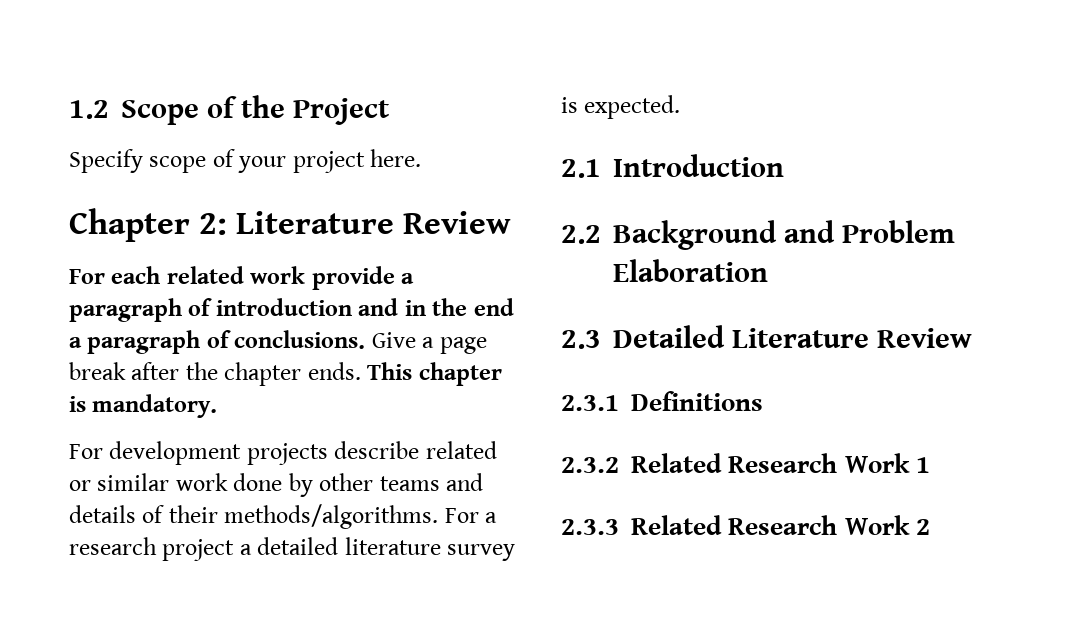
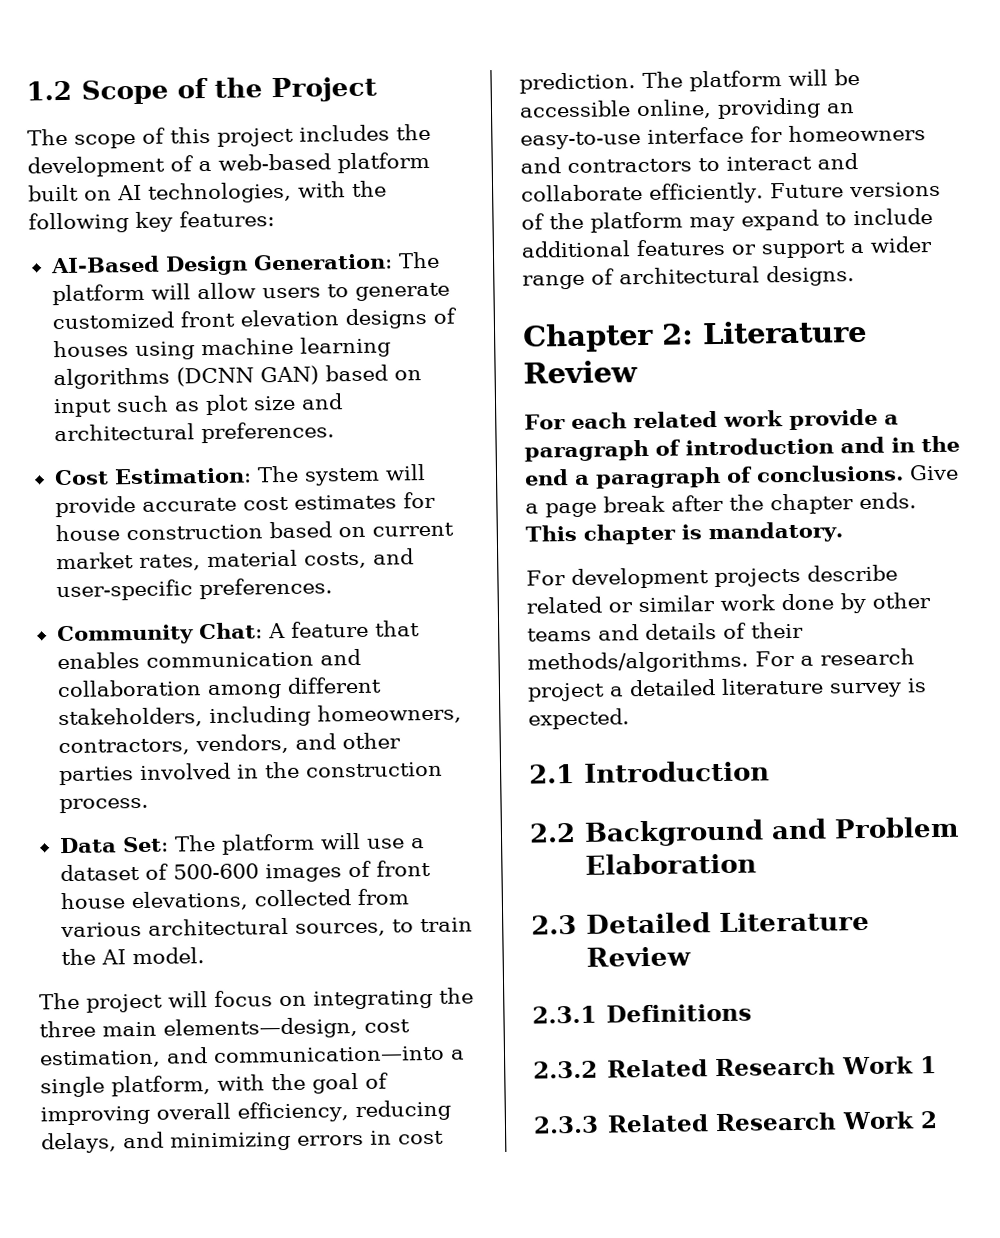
- Specify scope of your project here.
+ The scope of this project includes the development of a web-based platform built on AI technologies, with the following key features:
+ AI-Based Design Generation: The platform will allow users to generate customized front elevation designs of houses using machine learning algorithms (DCNN GAN) based on input such as plot size and architectural preferences.
+ Cost Estimation: The system will provide accurate cost estimates for house construction based on current market rates, material costs, and user-specific preferences.
+ Community Chat: A feature that enables communication and collaboration among different stakeholders, including homeowners, contractors, vendors, and other parties involved in the construction process.
+ Data Set: The platform will use a dataset of 500-600 images of front house elevations, collected from various architectural sources, to train the AI model.
+ The project will focus on integrating the three main elements—design, cost estimation, and communication—into a single platform, with the goal of improving overall efficiency, reducing delays, and minimizing errors in cost prediction. The platform will be accessible online, providing an easy-to-use interface for homeowners and contractors to interact and collaborate efficiently. Future versions of the platform may expand to include additional features or support a wider range of architectural designs.

